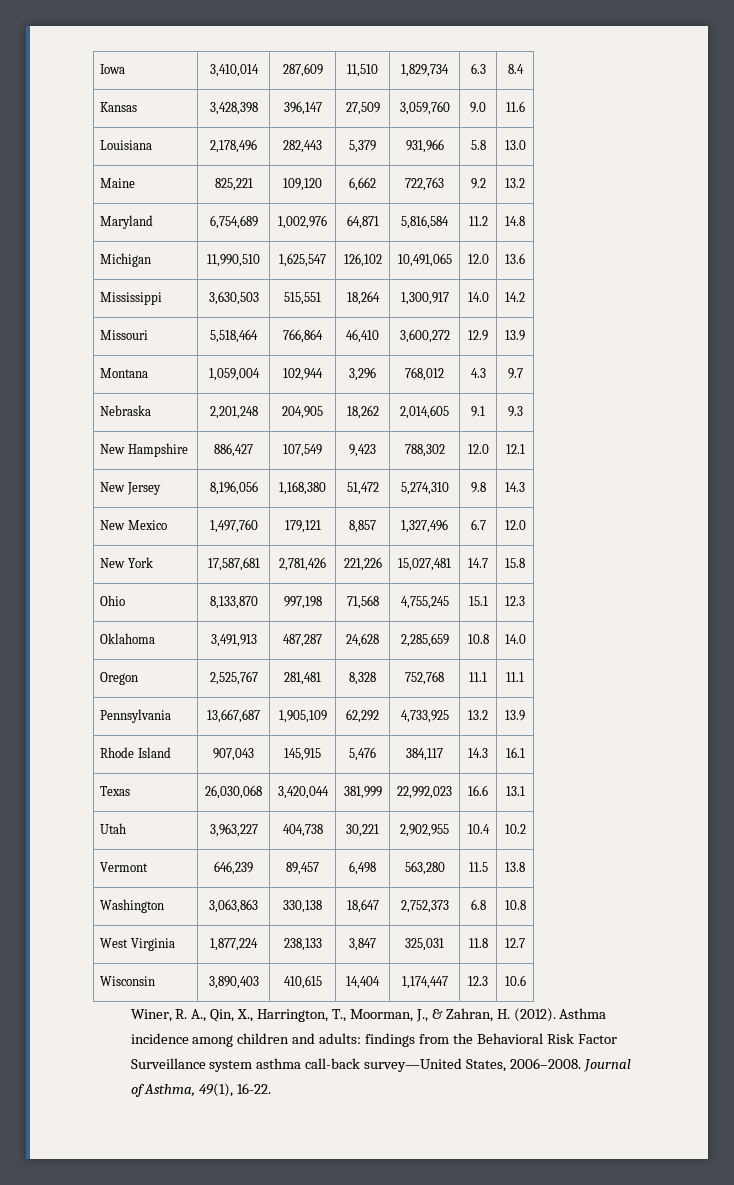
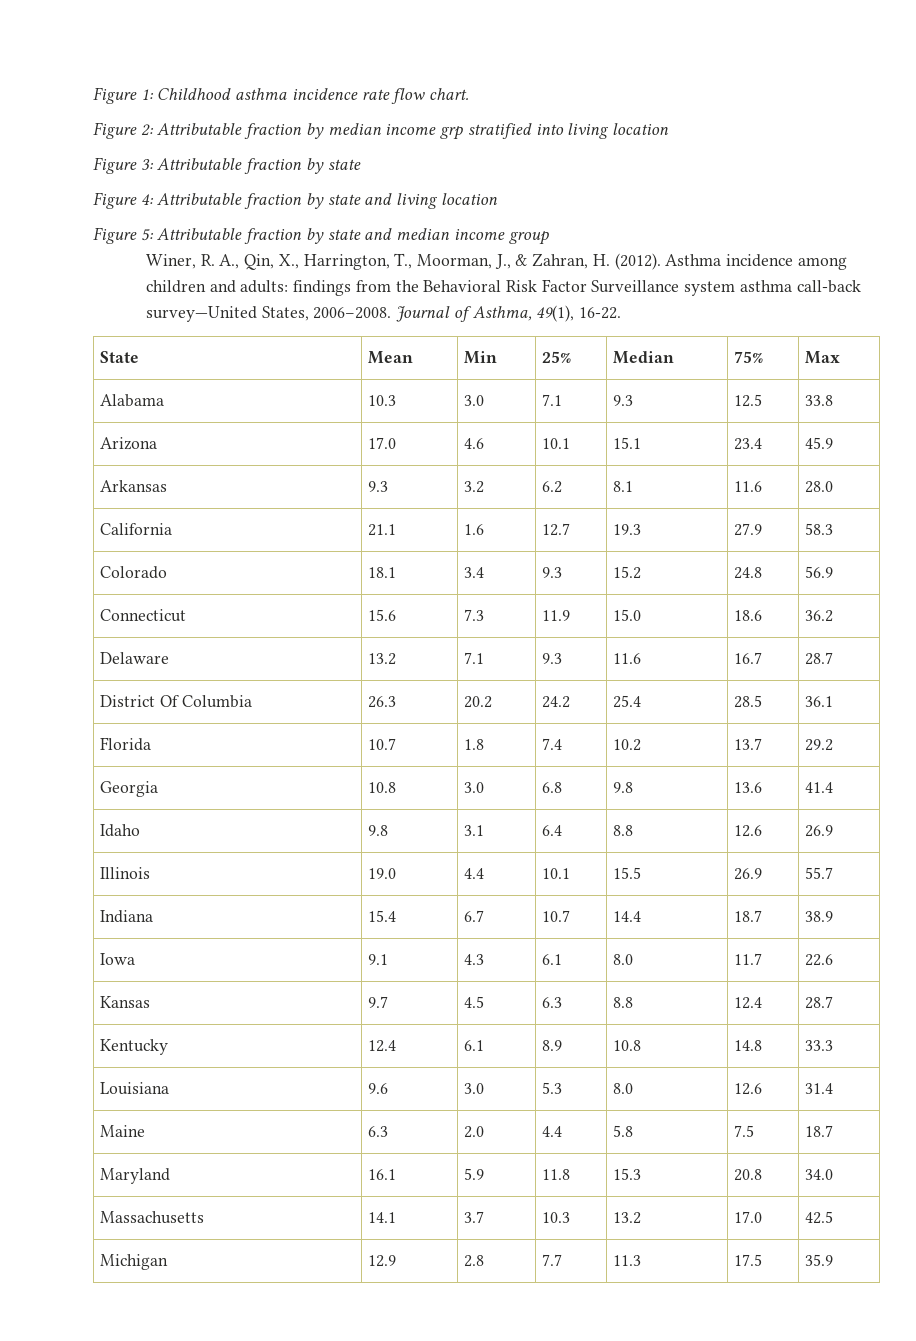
- Iowa | 3,410,014 | 287,609 | 11,510 | 1,829,734 | 6.3 | 8.4
- Kansas | 3,428,398 | 396,147 | 27,509 | 3,059,760 | 9.0 | 11.6
- Louisiana | 2,178,496 | 282,443 | 5,379 | 931,966 | 5.8 | 13.0
- Maine | 825,221 | 109,120 | 6,662 | 722,763 | 9.2 | 13.2
- Maryland | 6,754,689 | 1,002,976 | 64,871 | 5,816,584 | 11.2 | 14.8
- Michigan | 11,990,510 | 1,625,547 | 126,102 | 10,491,065 | 12.0 | 13.6
- Mississippi | 3,630,503 | 515,551 | 18,264 | 1,300,917 | 14.0 | 14.2
- Missouri | 5,518,464 | 766,864 | 46,410 | 3,600,272 | 12.9 | 13.9
- Montana | 1,059,004 | 102,944 | 3,296 | 768,012 | 4.3 | 9.7
- Nebraska | 2,201,248 | 204,905 | 18,262 | 2,014,605 | 9.1 | 9.3
- New Hampshire | 886,427 | 107,549 | 9,423 | 788,302 | 12.0 | 12.1
- New Jersey | 8,196,056 | 1,168,380 | 51,472 | 5,274,310 | 9.8 | 14.3
- New Mexico | 1,497,760 | 179,121 | 8,857 | 1,327,496 | 6.7 | 12.0
- New York | 17,587,681 | 2,781,426 | 221,226 | 15,027,481 | 14.7 | 15.8
- Ohio | 8,133,870 | 997,198 | 71,568 | 4,755,245 | 15.1 | 12.3
- Oklahoma | 3,491,913 | 487,287 | 24,628 | 2,285,659 | 10.8 | 14.0
- Oregon | 2,525,767 | 281,481 | 8,328 | 752,768 | 11.1 | 11.1
- Pennsylvania | 13,667,687 | 1,905,109 | 62,292 | 4,733,925 | 13.2 | 13.9
- Rhode Island | 907,043 | 145,915 | 5,476 | 384,117 | 14.3 | 16.1
- Texas | 26,030,068 | 3,420,044 | 381,999 | 22,992,023 | 16.6 | 13.1
- Utah | 3,963,227 | 404,738 | 30,221 | 2,902,955 | 10.4 | 10.2
- Vermont | 646,239 | 89,457 | 6,498 | 563,280 | 11.5 | 13.8
- Washington | 3,063,863 | 330,138 | 18,647 | 2,752,373 | 6.8 | 10.8
- West Virginia | 1,877,224 | 238,133 | 3,847 | 325,031 | 11.8 | 12.7
- Wisconsin | 3,890,403 | 410,615 | 14,404 | 1,174,447 | 12.3 | 10.6
+ Figure 1: Childhood asthma incidence rate flow chart.
+ Figure 2: Attributable fraction by median income grp stratified into living location
+ Figure 3: Attributable fraction by state
+ Figure 4: Attributable fraction by state and living location
+ Figure 5: Attributable fraction by state and median income group
+ State | Mean | Min | 25% | Median | 75% | Max
+ Alabama | 10.3 | 3.0 | 7.1 | 9.3 | 12.5 | 33.8
+ Arizona | 17.0 | 4.6 | 10.1 | 15.1 | 23.4 | 45.9
+ Arkansas | 9.3 | 3.2 | 6.2 | 8.1 | 11.6 | 28.0
+ California | 21.1 | 1.6 | 12.7 | 19.3 | 27.9 | 58.3
+ Colorado | 18.1 | 3.4 | 9.3 | 15.2 | 24.8 | 56.9
+ Connecticut | 15.6 | 7.3 | 11.9 | 15.0 | 18.6 | 36.2
+ Delaware | 13.2 | 7.1 | 9.3 | 11.6 | 16.7 | 28.7
+ District Of Columbia | 26.3 | 20.2 | 24.2 | 25.4 | 28.5 | 36.1
+ Florida | 10.7 | 1.8 | 7.4 | 10.2 | 13.7 | 29.2
+ Georgia | 10.8 | 3.0 | 6.8 | 9.8 | 13.6 | 41.4
+ Idaho | 9.8 | 3.1 | 6.4 | 8.8 | 12.6 | 26.9
+ Illinois | 19.0 | 4.4 | 10.1 | 15.5 | 26.9 | 55.7
+ Indiana | 15.4 | 6.7 | 10.7 | 14.4 | 18.7 | 38.9
+ Iowa | 9.1 | 4.3 | 6.1 | 8.0 | 11.7 | 22.6
+ Kansas | 9.7 | 4.5 | 6.3 | 8.8 | 12.4 | 28.7
+ Kentucky | 12.4 | 6.1 | 8.9 | 10.8 | 14.8 | 33.3
+ Louisiana | 9.6 | 3.0 | 5.3 | 8.0 | 12.6 | 31.4
+ Maine | 6.3 | 2.0 | 4.4 | 5.8 | 7.5 | 18.7
+ Maryland | 16.1 | 5.9 | 11.8 | 15.3 | 20.8 | 34.0
+ Massachusetts | 14.1 | 3.7 | 10.3 | 13.2 | 17.0 | 42.5
+ Michigan | 12.9 | 2.8 | 7.7 | 11.3 | 17.5 | 35.9

